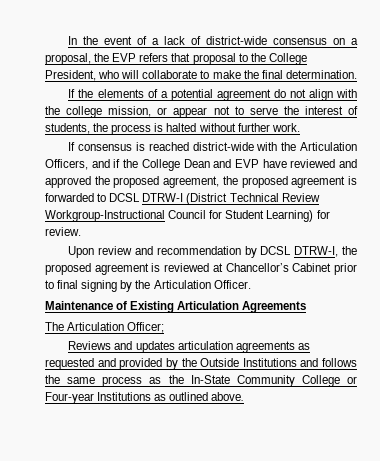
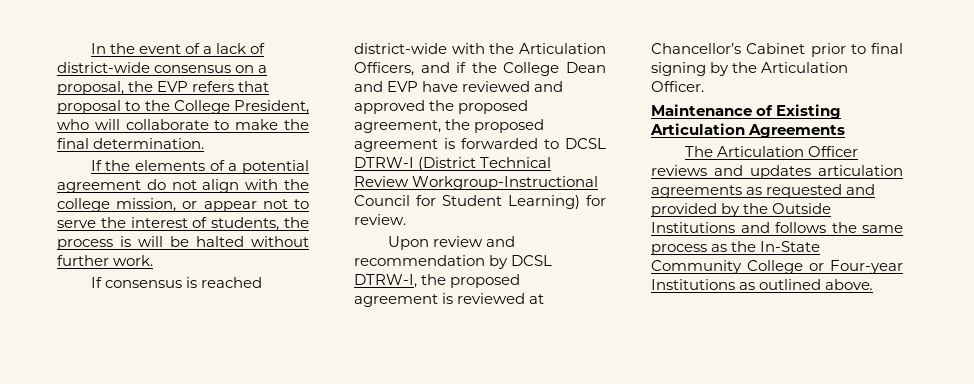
- If the elements of a potential agreement do not align with the college mission, or appear not to serve the interest of students, the process is halted without further work.
+ If the elements of a potential agreement do not align with the college mission, or appear not to serve the interest of students, the process is will be halted without further work.
- The Articulation Officer;
- Reviews and updates articulation agreements as requested and provided by the Outside Institutions and follows the same process as the In-State Community College or Four-year Institutions as outlined above.
+ The Articulation Officer reviews and updates articulation agreements as requested and provided by the Outside Institutions and follows the same process as the In-State Community College or Four-year Institutions as outlined above.

